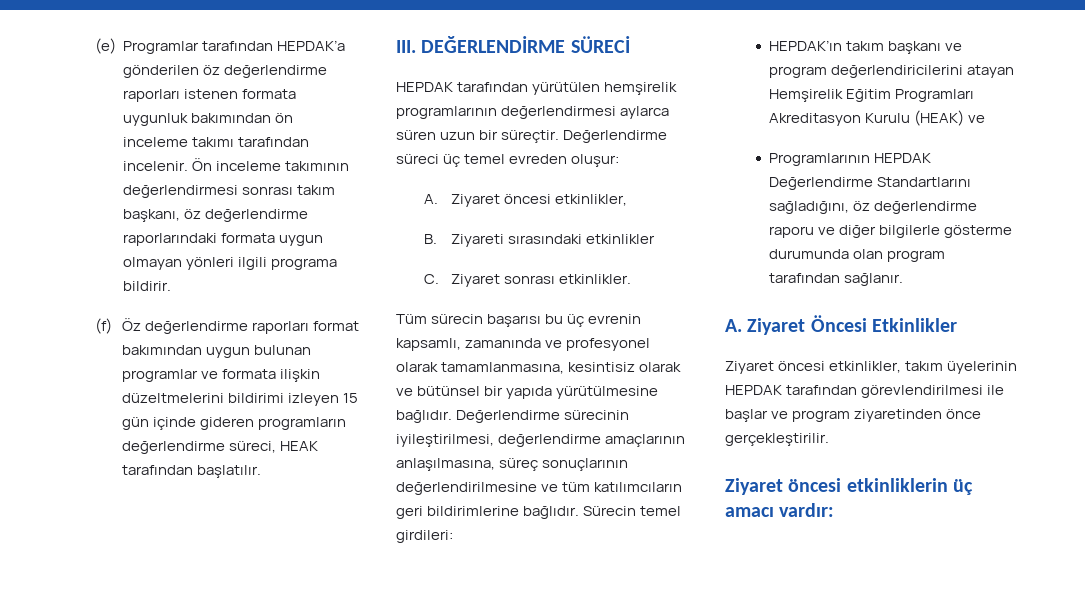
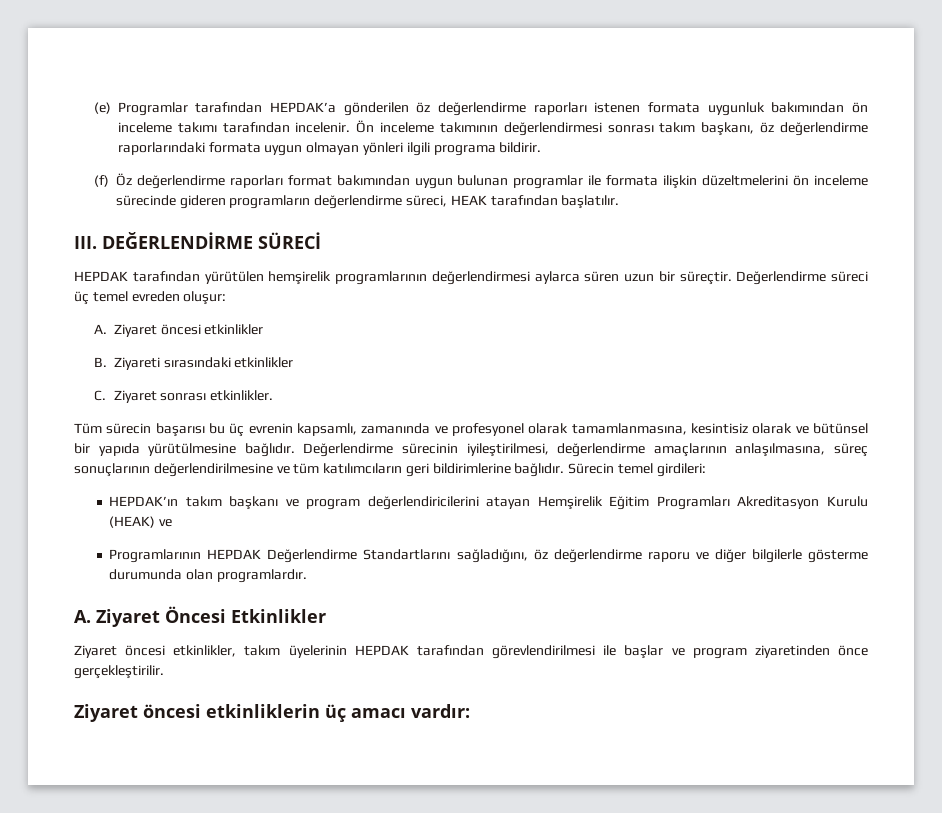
- (f) Öz değerlendirme raporları format bakımından uygun bulunan programlar ve formata ilişkin düzeltmelerini bildirimi izleyen 15 gün içinde gideren programların değerlendirme süreci, HEAK tarafından başlatılır.
+ (f) Öz değerlendirme raporları format bakımından uygun bulunan programlar ile formata ilişkin düzeltmelerini ön inceleme sürecinde gideren programların değerlendirme süreci, HEAK tarafından başlatılır.
- A. Ziyaret öncesi etkinlikler,
+ A. Ziyaret öncesi etkinlikler
- Programlarının HEPDAK Değerlendirme Standartlarını sağladığını, öz değerlendirme raporu ve diğer bilgilerle gösterme durumunda olan program tarafından sağlanır.
+ Programlarının HEPDAK Değerlendirme Standartlarını sağladığını, öz değerlendirme raporu ve diğer bilgilerle gösterme durumunda olan programlardır.

